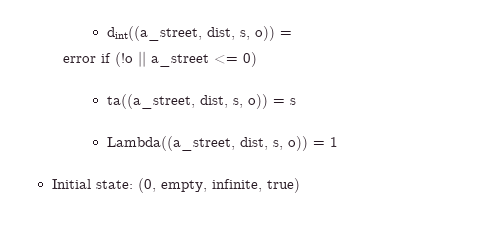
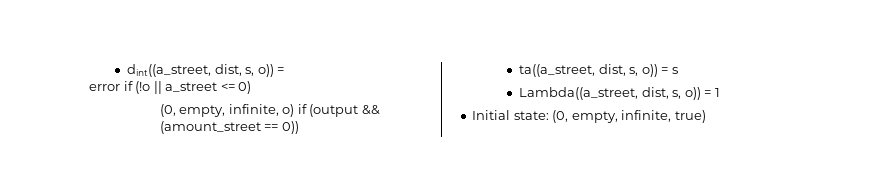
+ (0, empty, infinite, o) if (output && (amount_street == 0))

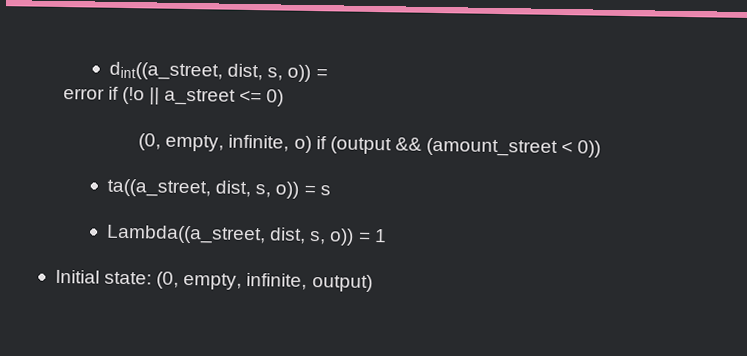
- (0, empty, infinite, o) if (output && (amount_street == 0))
+ (0, empty, infinite, o) if (output && (amount_street < 0))
- Initial state: (0, empty, infinite, true)
+ Initial state: (0, empty, infinite, output)

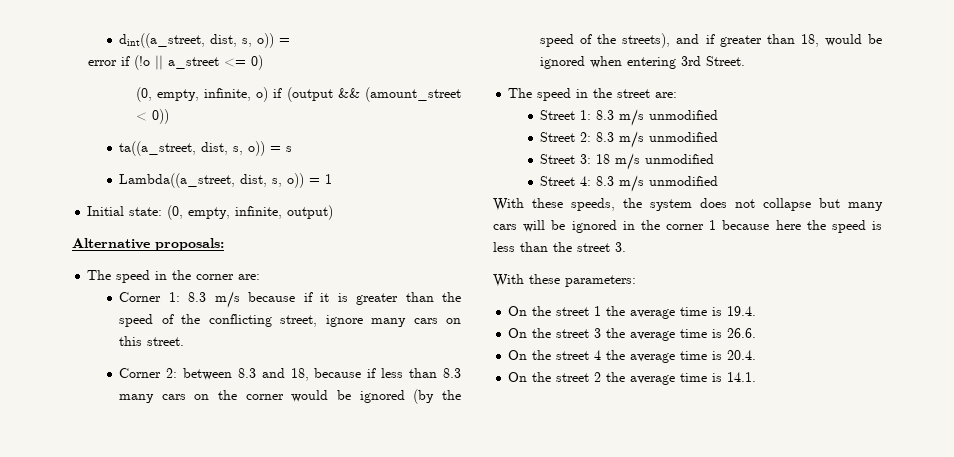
+ Alternative proposals:
+ The speed in the corner are:
+ Corner 1: 8.3 m/s because if it is greater than the speed of the conflicting street, ignore many cars on this street.
+ Corner 2: between 8.3 and 18, because if less than 8.3 many cars on the corner would be ignored (by the speed of the streets), and if greater than 18, would be ignored when entering 3rd Street.
+ The speed in the street are:
+ Street 1: 8.3 m/s unmodified
+ Street 2: 8.3 m/s unmodified
+ Street 3: 18 m/s unmodified
+ Street 4: 8.3 m/s unmodified
+ With these speeds, the system does not collapse but many cars will be ignored in the corner 1 because here the speed is less than the street 3.
+ With these parameters:
+ On the street 1 the average time is 19.4.
+ On the street 3 the average time is 26.6.
+ On the street 4 the average time is 20.4.
+ On the street 2 the average time is 14.1.

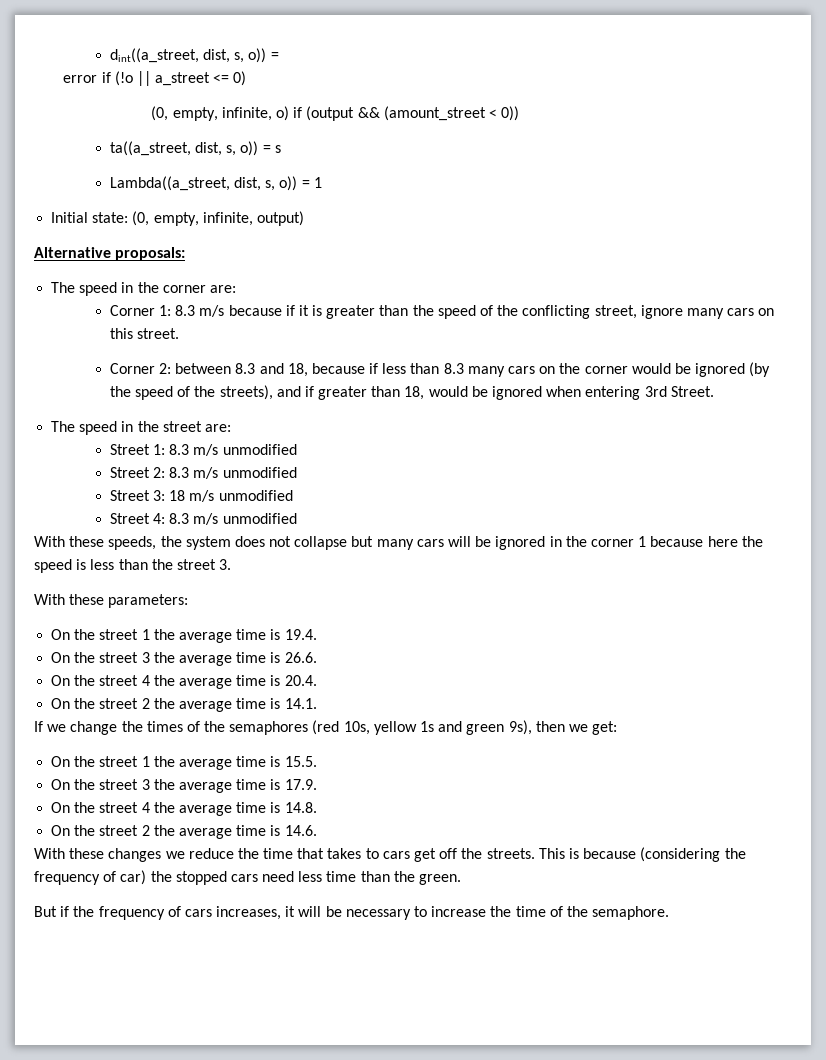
+ If we change the times of the semaphores (red 10s, yellow 1s and green 9s), then we get:
+ On the street 1 the average time is 15.5.
+ On the street 3 the average time is 17.9.
+ On the street 4 the average time is 14.8.
+ On the street 2 the average time is 14.6.
+ With these changes we reduce the time that takes to cars get off the streets. This is because (considering the frequency of car) the stopped cars need less time than the green.
+ But if the frequency of cars increases, it will be necessary to increase the time of the semaphore.

